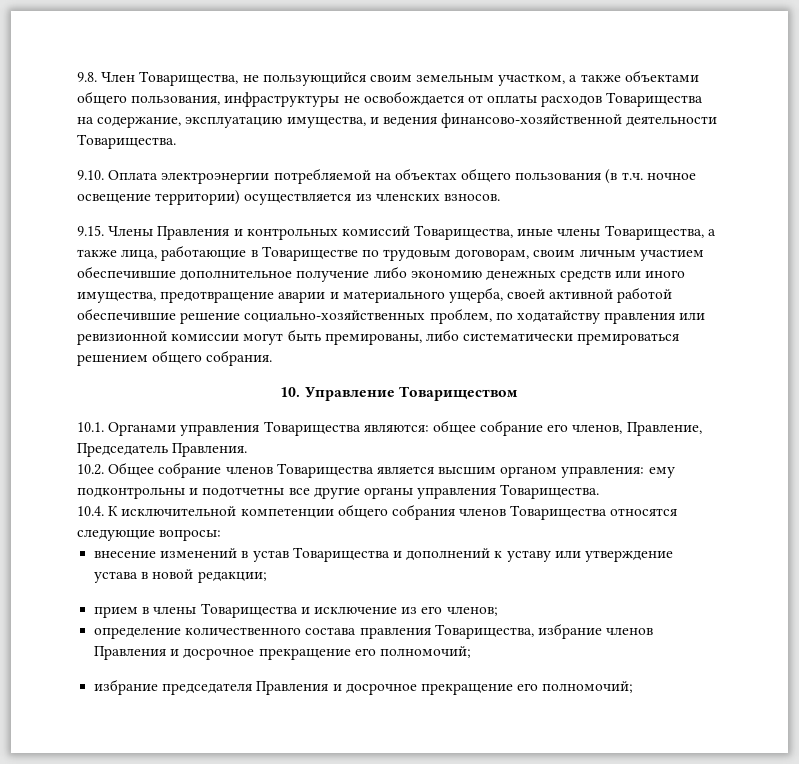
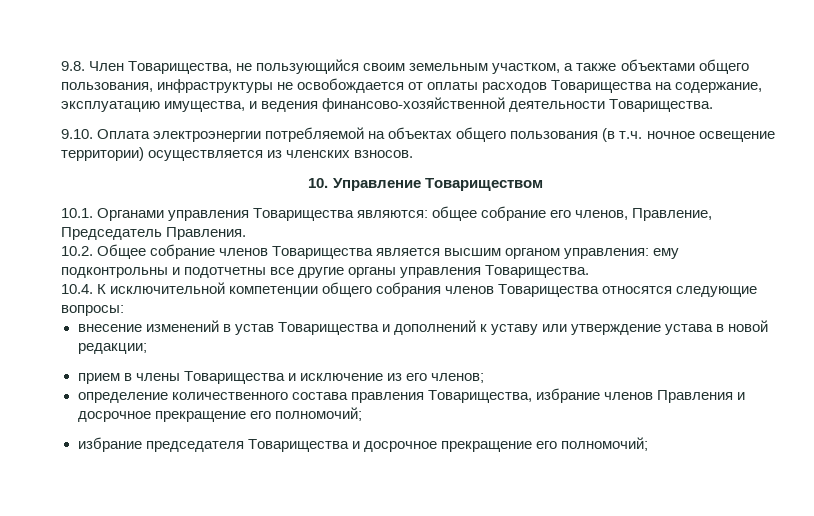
- 9.15. Члены Правления и контрольных комиссий Товарищества, иные члены Товарищества, а также лица, работающие в Товариществе по трудовым договорам, своим личным участием обеспечившие дополнительное получение либо экономию денежных средств или иного имущества, предотвращение аварии и материального ущерба, своей активной работой обеспечившие решение социально-хозяйственных проблем, по ходатайству правления или ревизионной комиссии могут быть премированы, либо систематически премироваться решением общего собрания.
- избрание председателя Правления и досрочное прекращение его полномочий;
+ избрание председателя Товарищества и досрочное прекращение его полномочий;

